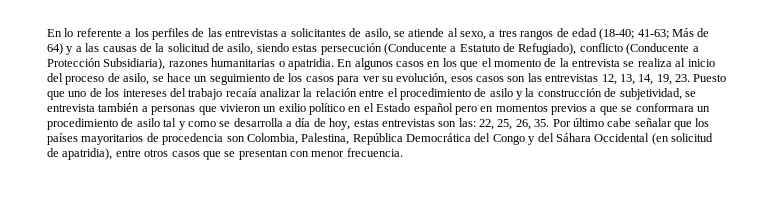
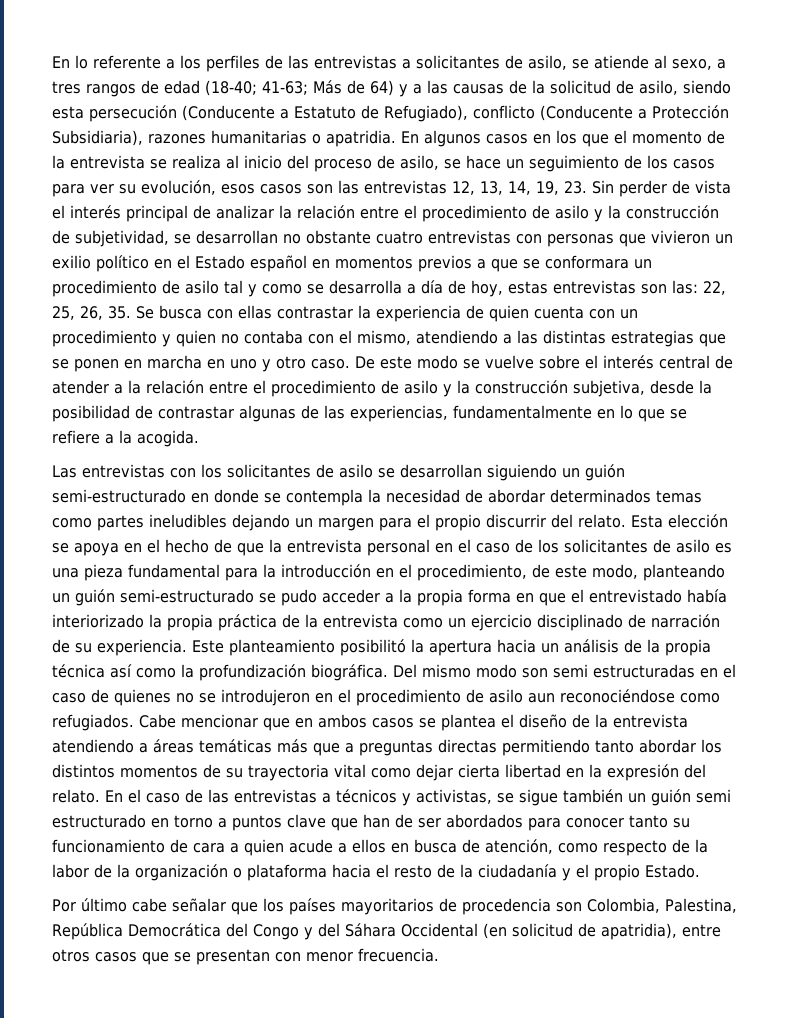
- En lo referente a los perfiles de las entrevistas a solicitantes de asilo, se atiende al sexo, a tres rangos de edad (18-40; 41-63; Más de 64) y a las causas de la solicitud de asilo, siendo estas persecución (Conducente a Estatuto de Refugiado), conflicto (Conducente a Protección Subsidiaria), razones humanitarias o apatridia.
+ En lo referente a los perfiles de las entrevistas a solicitantes de asilo, se atiende al sexo, a tres rangos de edad (18-40; 41-63; Más de 64) y a las causas de la solicitud de asilo, siendo esta persecución (Conducente a Estatuto de Refugiado), conflicto (Conducente a Protección Subsidiaria), razones humanitarias o apatridia.
- En algunos casos en los que el momento de la entrevista se realiza al inicio del proceso de asilo, se hace un seguimiento de los casos para ver su evolución, esos casos son las entrevistas 12, 13, 14, 19, 23. Puesto que uno de los intereses del trabajo recaía analizar la relación entre el procedimiento de asilo y la construcción de subjetividad, se entrevista también a personas que vivieron un exilio político en el Estado español pero en momentos previos a que se conformara un procedimiento de asilo tal y como se desarrolla a día de hoy, estas entrevistas son las:
+ En algunos casos en los que el momento de la entrevista se realiza al inicio del proceso de asilo, se hace un seguimiento de los casos para ver su evolución, esos casos son las entrevistas 12, 13, 14, 19, 23. Sin perder de vista el interés principal de analizar la relación entre el procedimiento de asilo y la construcción de subjetividad, se desarrollan no obstante cuatro entrevistas con personas que vivieron un exilio político en el Estado español en momentos previos a que se conformara un procedimiento de asilo tal y como se desarrolla a día de hoy, estas entrevistas son las:
- 22, 25, 26, 35. Por último cabe señalar que los países mayoritarios de procedencia son Colombia, Palestina, República Democrática del Congo y del Sáhara Occidental (en solicitud de apatridia), entre otros casos que se presentan con menor frecuencia.
+ 22, 25, 26, 35. Se busca con ellas contrastar la experiencia de quien cuenta con un procedimiento y quien no contaba con el mismo, atendiendo a las distintas estrategias que se ponen en marcha en uno y otro caso. De este modo se vuelve sobre el interés central de atender a la relación entre el procedimiento de asilo y la construcción subjetiva, desde la posibilidad de contrastar algunas de las experiencias, fundamentalmente en lo que se refiere a la acogida.
+ Las entrevistas con los solicitantes de asilo se desarrollan siguiendo un guión semi-estructurado en donde se contempla la necesidad de abordar determinados temas como partes ineludibles dejando un margen para el propio discurrir del relato. Esta elección se apoya en el hecho de que la entrevista personal en el caso de los solicitantes de asilo es una pieza fundamental para la introducción en el procedimiento, de este modo, planteando un guión semi-estructurado se pudo acceder a la propia forma en que el entrevistado había interiorizado la propia práctica de la entrevista como un ejercicio disciplinado de narración de su experiencia. Este planteamiento posibilitó la apertura hacia un análisis de la propia técnica así como la profundización biográfica. Del mismo modo son semi estructuradas en el caso de quienes no se introdujeron en el procedimiento de asilo aun reconociéndose como refugiados. Cabe mencionar que en ambos casos se plantea el diseño de la entrevista atendiendo a áreas temáticas más que a preguntas directas permitiendo tanto abordar los distintos momentos de su trayectoria vital como dejar cierta libertad en la expresión del relato. En el caso de las entrevistas a técnicos y activistas, se sigue también un guión semi estructurado en torno a puntos clave que han de ser abordados para conocer tanto su funcionamiento de cara a quien acude a ellos en busca de atención, como respecto de la labor de la organización o plataforma hacia el resto de la ciudadanía y el propio Estado.
+ Por último cabe señalar que los países mayoritarios de procedencia son Colombia, Palestina, República Democrática del Congo y del Sáhara Occidental (en solicitud de apatridia), entre otros casos que se presentan con menor frecuencia.

